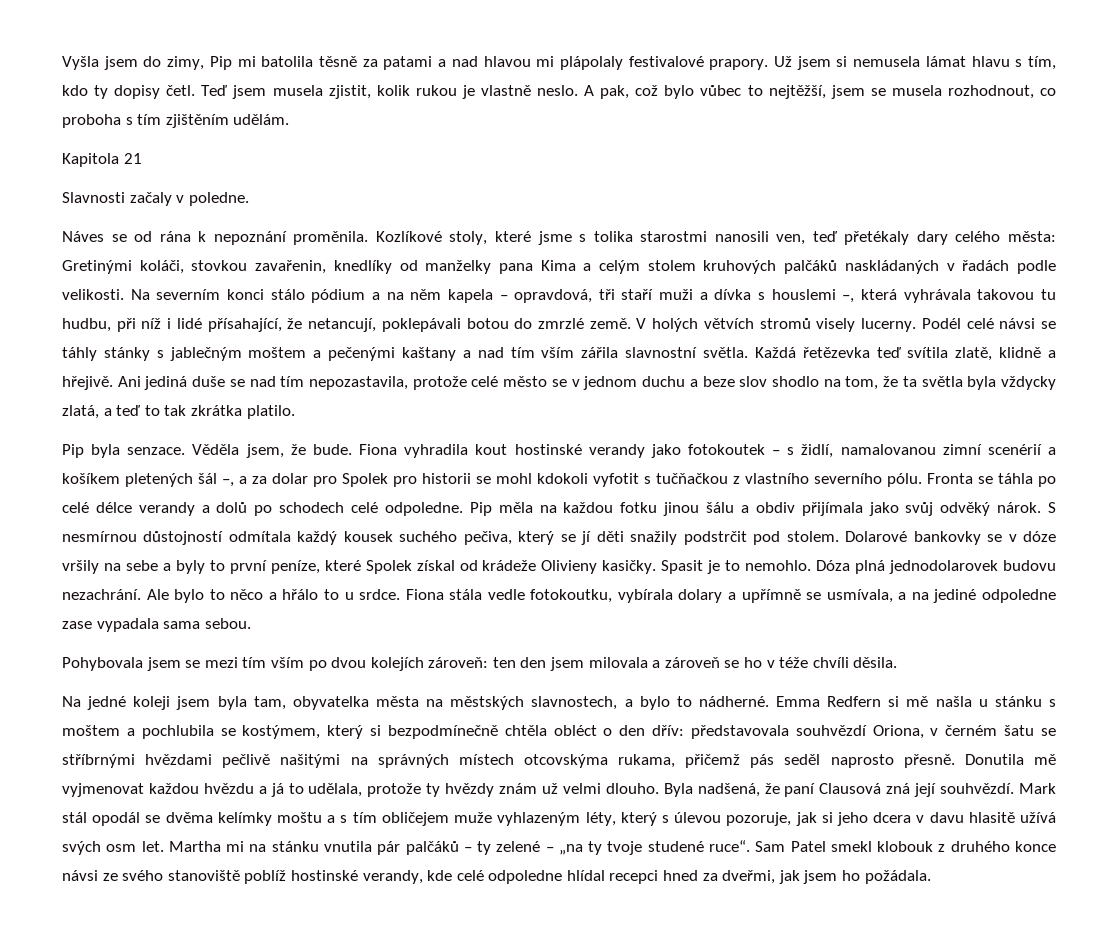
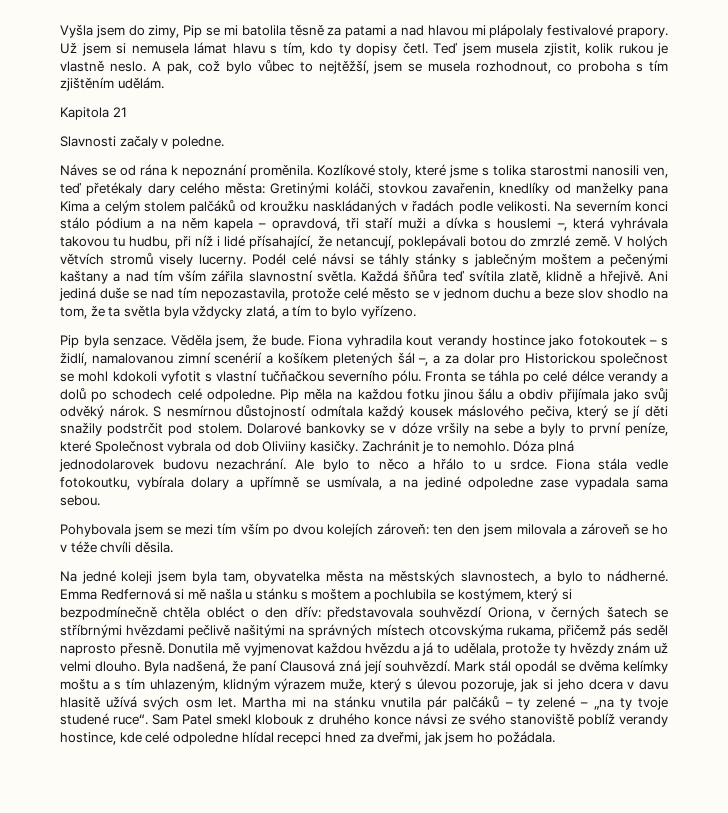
- Vyšla jsem do zimy, Pip mi batolila těsně za patami a nad hlavou mi plápolaly festivalové prapory.
+ Vyšla jsem do zimy, Pip se mi batolila těsně za patami a nad hlavou mi plápolaly festivalové prapory.
- Kozlíkové stoly, které jsme s tolika starostmi nanosili ven, teď přetékaly dary celého města: Gretinými koláči, stovkou zavařenin, knedlíky od manželky pana Kima a celým stolem kruhových palčáků naskládaných v řadách podle velikosti.
+ Kozlíkové stoly, které jsme s tolika starostmi nanosili ven, teď přetékaly dary celého města: Gretinými koláči, stovkou zavařenin, knedlíky od manželky pana Kima a celým stolem palčáků od kroužku naskládaných v řadách podle velikosti.
- Každá řetězevka teď svítila zlatě, klidně a hřejivě.
+ Každá šňůra teď svítila zlatě, klidně a hřejivě.
- Ani jediná duše se nad tím nepozastavila, protože celé město se v jednom duchu a beze slov shodlo na tom, že ta světla byla vždycky zlatá, a teď to tak zkrátka platilo.
+ Ani jediná duše se nad tím nepozastavila, protože celé město se v jednom duchu a beze slov shodlo na tom, že ta světla byla vždycky zlatá, a tím to bylo vyřízeno.
- Fiona vyhradila kout hostinské verandy jako fotokoutek – s židlí, namalovanou zimní scenérií a košíkem pletených šál –, a za dolar pro Spolek pro historii se mohl kdokoli vyfotit s tučňačkou z vlastního severního pólu.
+ Fiona vyhradila kout verandy hostince jako fotokoutek – s židlí, namalovanou zimní scenérií a košíkem pletených šál –, a za dolar pro Historickou společnost se mohl kdokoli vyfotit s vlastní tučňačkou severního pólu.
- S nesmírnou důstojností odmítala každý kousek suchého pečiva, který se jí děti snažily podstrčit pod stolem.
+ S nesmírnou důstojností odmítala každý kousek máslového pečiva, který se jí děti snažily podstrčit pod stolem.
- Dolarové bankovky se v dóze vršily na sebe a byly to první peníze, které Spolek získal od krádeže Olivieny kasičky. Spasit je to nemohlo.
+ Dolarové bankovky se v dóze vršily na sebe a byly to první peníze, které Společnost vybrala od dob Oliviiny kasičky. Zachránit je to nemohlo.
- Emma Redfern si mě našla u stánku s moštem a pochlubila se kostýmem, který si bezpodmínečně chtěla obléct o den dřív: představovala souhvězdí Oriona, v černém šatu se stříbrnými hvězdami pečlivě našitými na správných místech otcovskýma rukama, přičemž pás seděl naprosto přesně.
+ Emma Redfernová si mě našla u stánku s moštem a pochlubila se kostýmem, který si bezpodmínečně chtěla obléct o den dřív: představovala souhvězdí Oriona, v černých šatech se stříbrnými hvězdami pečlivě našitými na správných místech otcovskýma rukama, přičemž pás seděl naprosto přesně.
- Mark stál opodál se dvěma kelímky moštu a s tím obličejem muže vyhlazeným léty, který s úlevou pozoruje, jak si jeho dcera v davu hlasitě užívá svých osm let.
+ Mark stál opodál se dvěma kelímky moštu a s tím uhlazeným, klidným výrazem muže, který s úlevou pozoruje, jak si jeho dcera v davu hlasitě užívá svých osm let.
- Sam Patel smekl klobouk z druhého konce návsi ze svého stanoviště poblíž hostinské verandy, kde celé odpoledne hlídal recepci hned za dveřmi, jak jsem ho požádala.
+ Sam Patel smekl klobouk z druhého konce návsi ze svého stanoviště poblíž verandy hostince, kde celé odpoledne hlídal recepci hned za dveřmi, jak jsem ho požádala.

